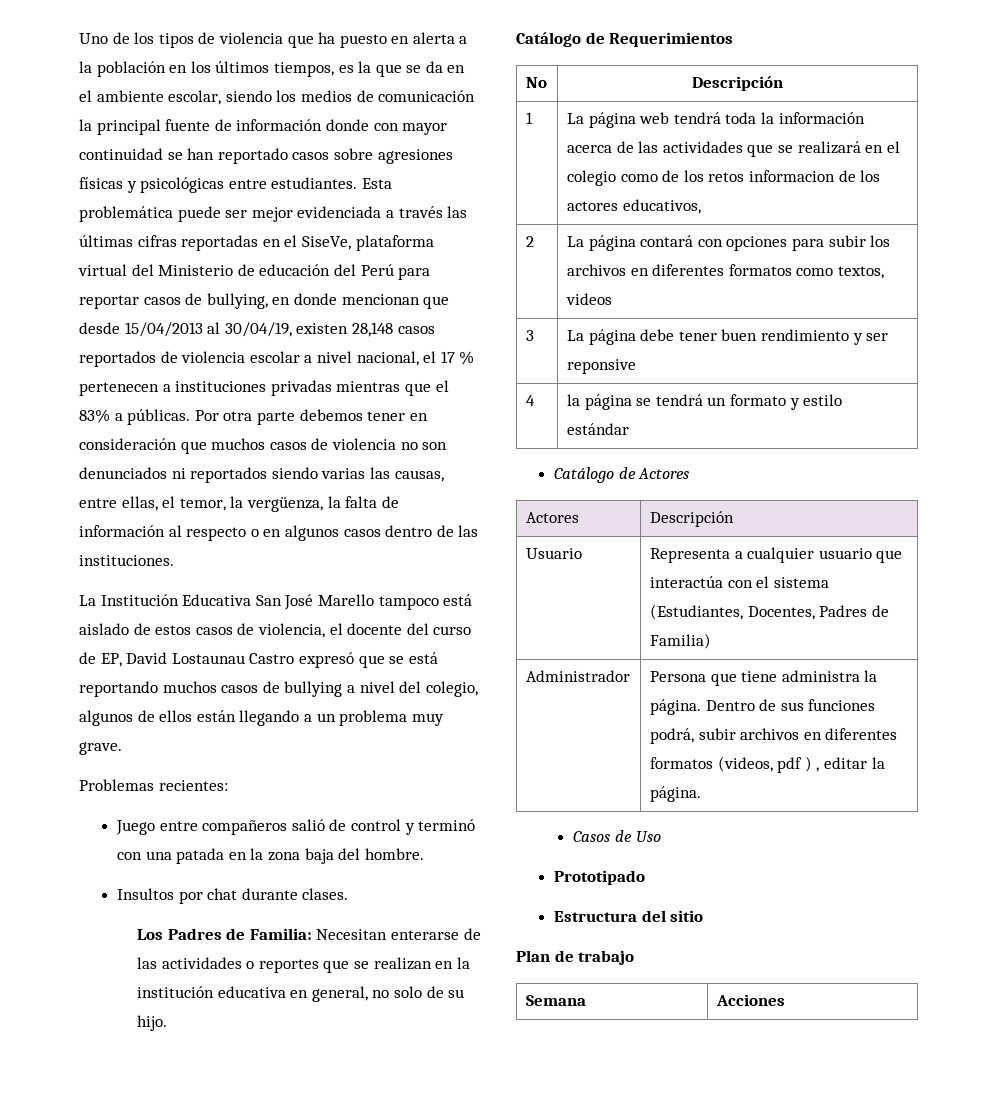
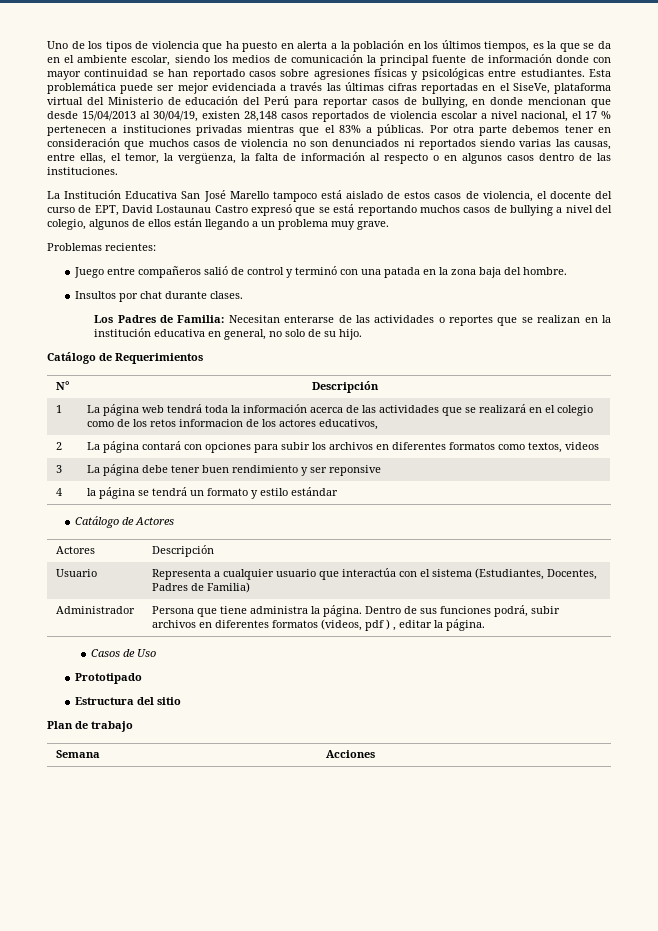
- La Institución Educativa San José Marello tampoco está aislado de estos casos de violencia, el docente del curso de EP, David Lostaunau Castro expresó que se está reportando muchos casos de bullying a nivel del colegio, algunos de ellos están llegando a un problema muy grave.
+ La Institución Educativa San José Marello tampoco está aislado de estos casos de violencia, el docente del curso de EPT, David Lostaunau Castro expresó que se está reportando muchos casos de bullying a nivel del colegio, algunos de ellos están llegando a un problema muy grave.
- No | Descripción
+ N° | Descripción

